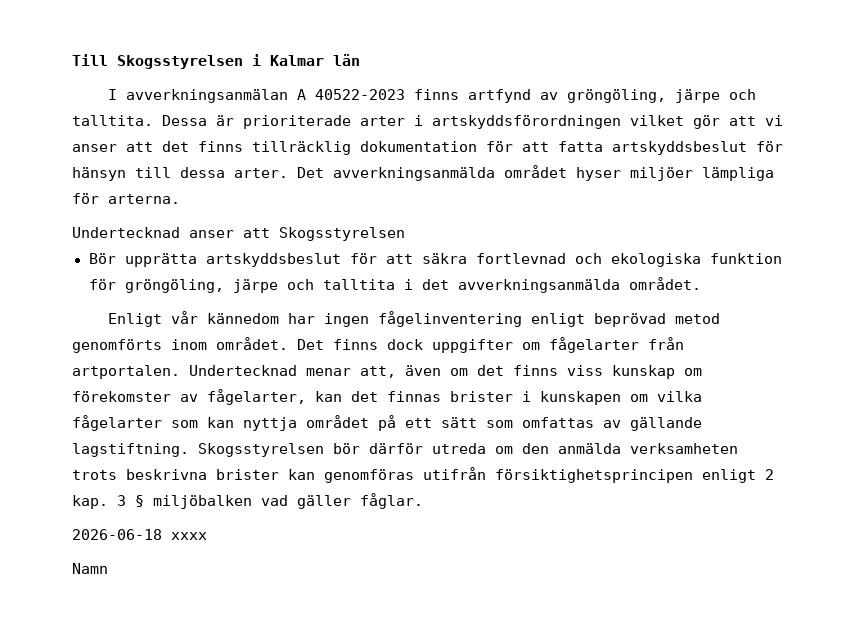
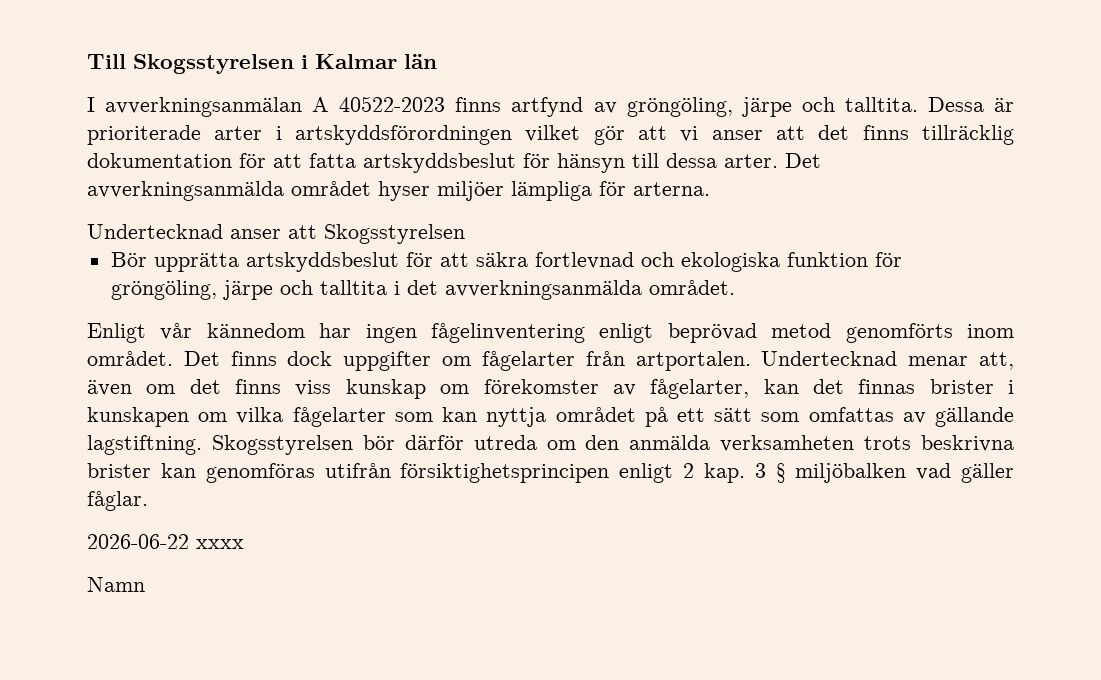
- 2026-06-18 xxxx
+ 2026-06-22 xxxx

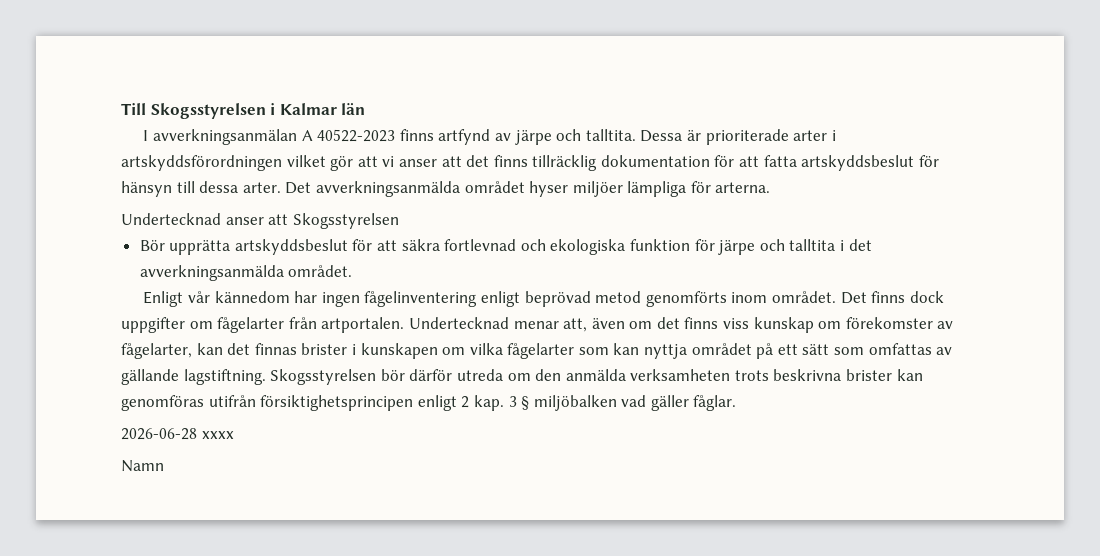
- I avverkningsanmälan A 40522-2023 finns artfynd av gröngöling, järpe och talltita.
+ I avverkningsanmälan A 40522-2023 finns artfynd av järpe och talltita.
- Bör upprätta artskyddsbeslut för att säkra fortlevnad och ekologiska funktion för gröngöling, järpe och talltita i det avverkningsanmälda området.
+ Bör upprätta artskyddsbeslut för att säkra fortlevnad och ekologiska funktion för järpe och talltita i det avverkningsanmälda området.
- 2026-06-22 xxxx
+ 2026-06-28 xxxx

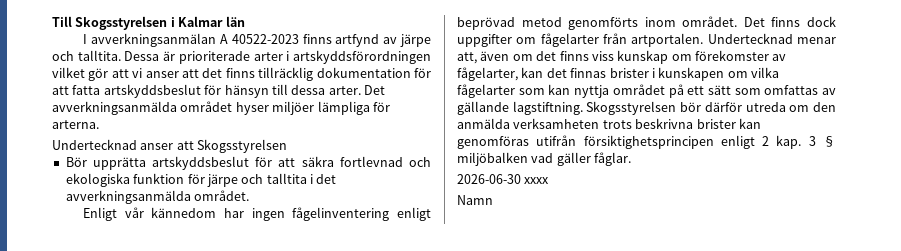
- 2026-06-28 xxxx
+ 2026-06-30 xxxx

